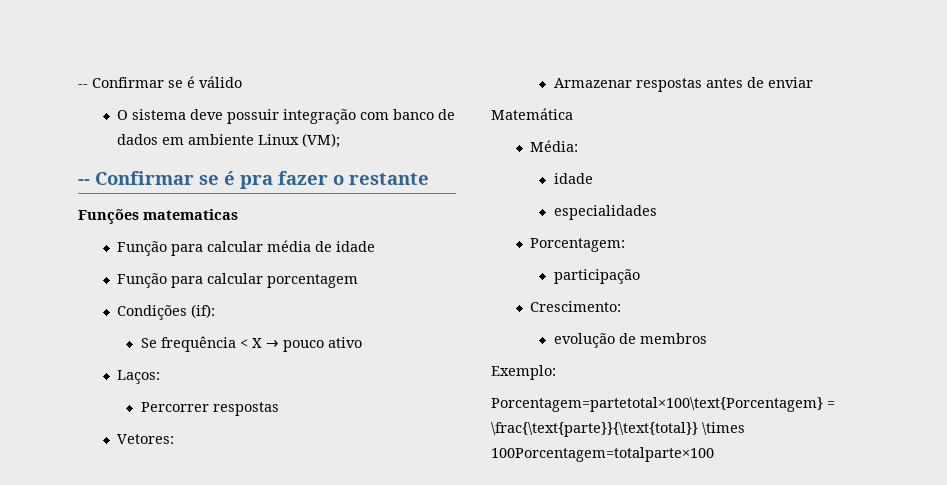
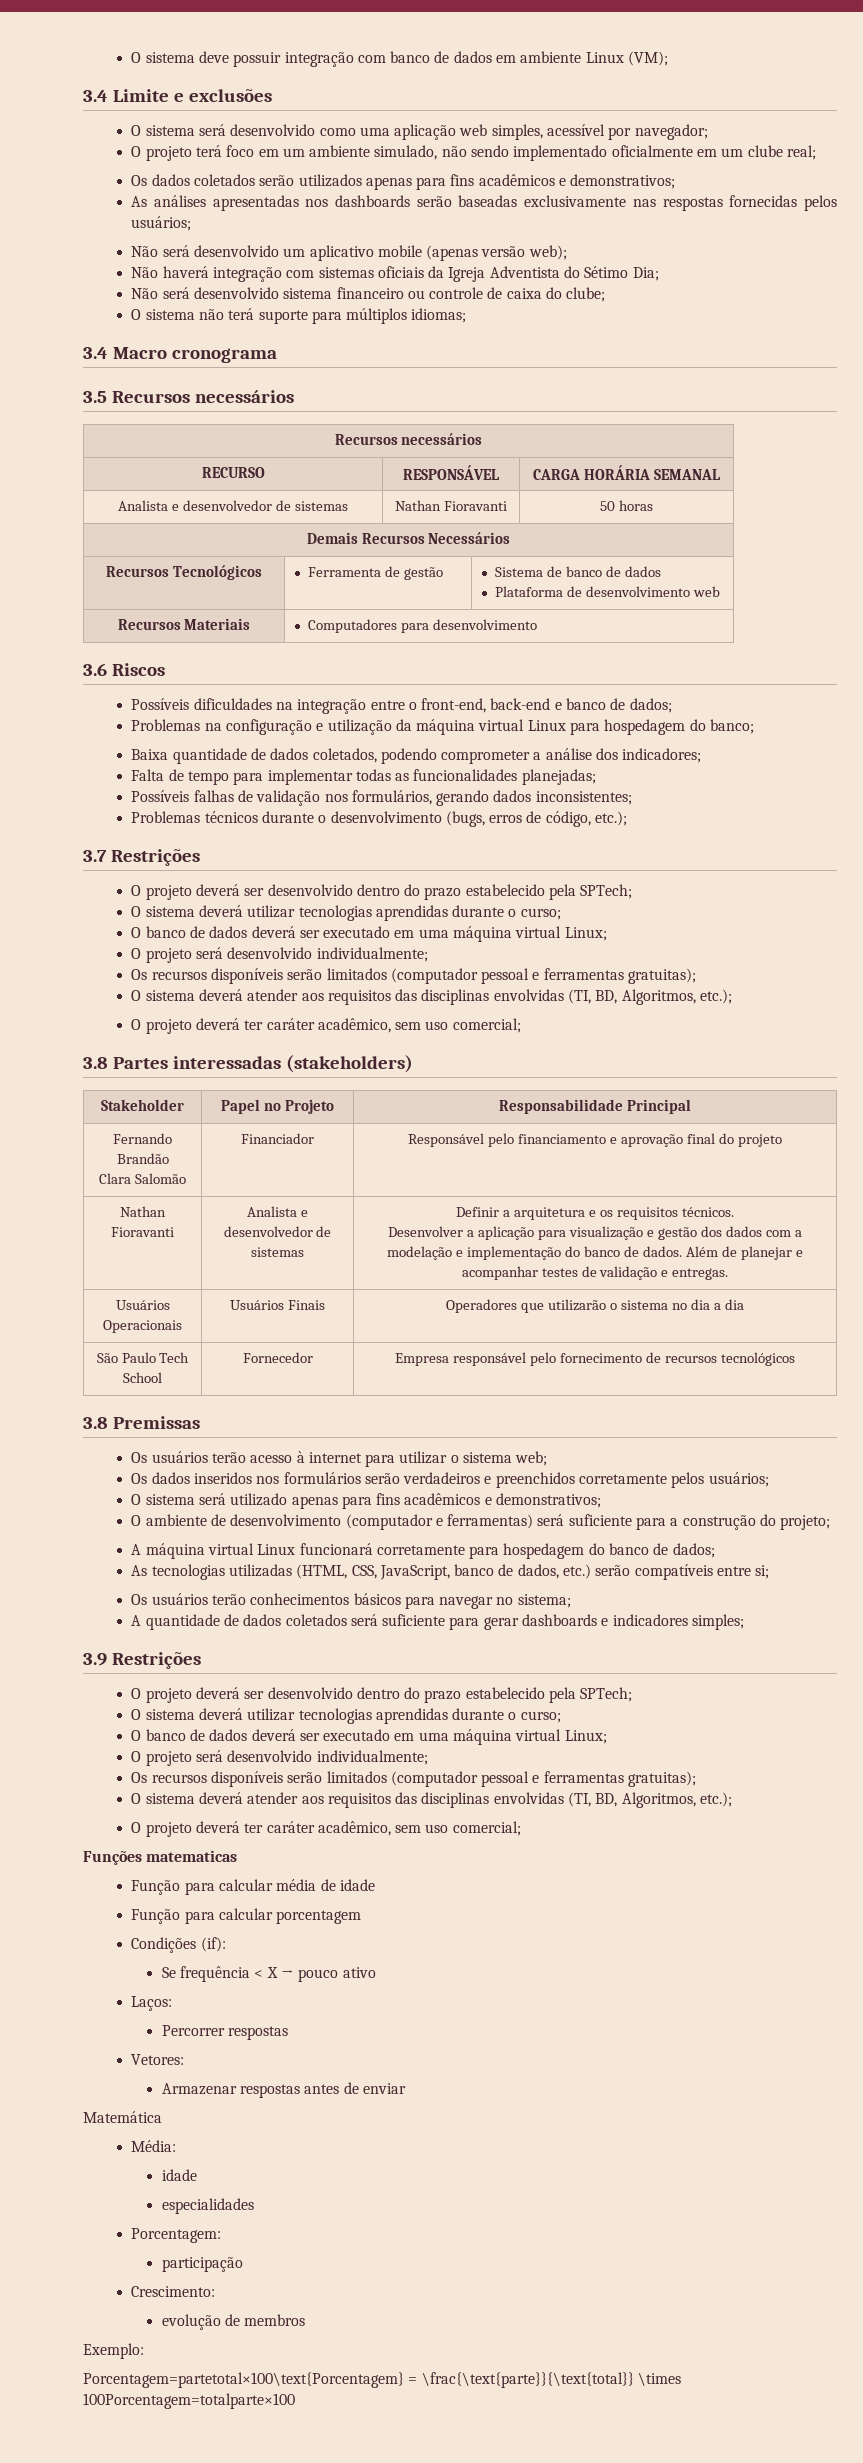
- -- Confirmar se é válido
- -- Confirmar se é pra fazer o restante
+ 3.4 Limite e exclusões
+ O sistema será desenvolvido como uma aplicação web simples, acessível por navegador;
+ O projeto terá foco em um ambiente simulado, não sendo implementado oficialmente em um clube real;
+ Os dados coletados serão utilizados apenas para fins acadêmicos e demonstrativos;
+ As análises apresentadas nos dashboards serão baseadas exclusivamente nas respostas fornecidas pelos usuários;
+ Não será desenvolvido um aplicativo mobile (apenas versão web);
+ Não haverá integração com sistemas oficiais da Igreja Adventista do Sétimo Dia;
+ Não será desenvolvido sistema financeiro ou controle de caixa do clube;
+ O sistema não terá suporte para múltiplos idiomas;
+ 3.4 Macro cronograma
+ 3.5 Recursos necessários
+ Recursos necessários
+ RECURSO | RESPONSÁVEL | CARGA HORÁRIA SEMANAL
+ Analista e desenvolvedor de sistemas | Nathan Fioravanti | 50 horas
+ Demais Recursos Necessários
+ Recursos Tecnológicos | Ferramenta de gestão | Sistema de banco de dados
+ Plataforma de desenvolvimento web
+ Recursos Materiais | Computadores para desenvolvimento
+ 3.6 Riscos
+ Possíveis dificuldades na integração entre o front-end, back-end e banco de dados;
+ Problemas na configuração e utilização da máquina virtual Linux para hospedagem do banco;
+ Baixa quantidade de dados coletados, podendo comprometer a análise dos indicadores;
+ Falta de tempo para implementar todas as funcionalidades planejadas;
+ Possíveis falhas de validação nos formulários, gerando dados inconsistentes;
+ Problemas técnicos durante o desenvolvimento (bugs, erros de código, etc.);
+ 3.7 Restrições
+ O projeto deverá ser desenvolvido dentro do prazo estabelecido pela SPTech;
+ O sistema deverá utilizar tecnologias aprendidas durante o curso;
+ O banco de dados deverá ser executado em uma máquina virtual Linux;
+ O projeto será desenvolvido individualmente;
+ Os recursos disponíveis serão limitados (computador pessoal e ferramentas gratuitas);
+ O sistema deverá atender aos requisitos das disciplinas envolvidas (TI, BD, Algoritmos, etc.);
+ O projeto deverá ter caráter acadêmico, sem uso comercial;
+ 3.8 Partes interessadas (stakeholders)
+ Stakeholder | Papel no Projeto | Responsabilidade Principal
+ Fernando Brandão
+ Clara Salomão | Financiador | Responsável pelo financiamento e aprovação final do projeto
+ Nathan Fioravanti | Analista e desenvolvedor de sistemas | Definir a arquitetura e os requisitos técnicos.
+ Desenvolver a aplicação para visualização e gestão dos dados com a modelação e implementação do banco de dados. Além de planejar e acompanhar testes de validação e entregas.
+ Usuários Operacionais | Usuários Finais | Operadores que utilizarão o sistema no dia a dia
+ São Paulo Tech School | Fornecedor | Empresa responsável pelo fornecimento de recursos tecnológicos
+ 3.8 Premissas
+ Os usuários terão acesso à internet para utilizar o sistema web;
+ Os dados inseridos nos formulários serão verdadeiros e preenchidos corretamente pelos usuários;
+ O sistema será utilizado apenas para fins acadêmicos e demonstrativos;
+ O ambiente de desenvolvimento (computador e ferramentas) será suficiente para a construção do projeto;
+ A máquina virtual Linux funcionará corretamente para hospedagem do banco de dados;
+ As tecnologias utilizadas (HTML, CSS, JavaScript, banco de dados, etc.) serão compatíveis entre si;
+ Os usuários terão conhecimentos básicos para navegar no sistema;
+ A quantidade de dados coletados será suficiente para gerar dashboards e indicadores simples;
+ 3.9 Restrições
+ O projeto deverá ser desenvolvido dentro do prazo estabelecido pela SPTech;
+ O sistema deverá utilizar tecnologias aprendidas durante o curso;
+ O banco de dados deverá ser executado em uma máquina virtual Linux;
+ O projeto será desenvolvido individualmente;
+ Os recursos disponíveis serão limitados (computador pessoal e ferramentas gratuitas);
+ O sistema deverá atender aos requisitos das disciplinas envolvidas (TI, BD, Algoritmos, etc.);
+ O projeto deverá ter caráter acadêmico, sem uso comercial;

